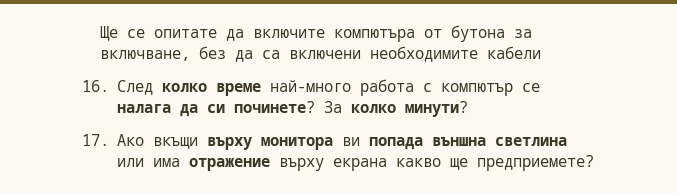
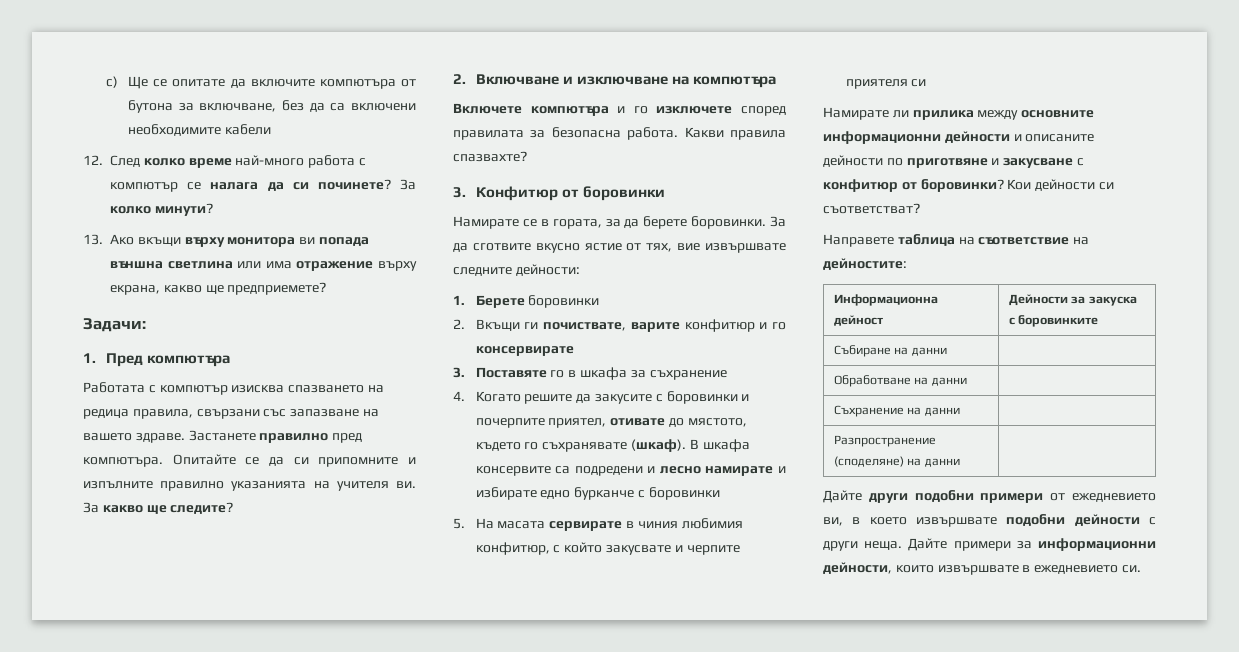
- Ще се опитате да включите компютъра от бутона за включване, без да са включени необходимите кабели
+ c) Ще се опитате да включите компютъра от бутона за включване, без да са включени необходимите кабели
- 16. След колко време най-много работа с компютър се налага да си починете?
+ 12. След колко време най-много работа с компютър се налага да си починете?
- 17. Ако вкъщи върху монитора ви попада външна светлина или има отражение върху екрана какво ще предприемете?
+ 13. Ако вкъщи върху монитора ви попада външна светлина или има отражение върху екрана, какво ще предприемете?
+ Задачи:
+ 1. Пред компютъра
+ Работата с компютър изисква спазването на редица правила, свързани със запазване на вашето здраве. Застанете правилно пред компютъра. Опитайте се да си припомните и изпълните правилно указанията на учителя ви. За какво ще следите?
+ 2. Включване и изключване на компютъра
+ Включете компютъра и го изключете според правилата за безопасна работа. Какви правила спазвахте?
+ 3. Конфитюр от боровинки
+ Намирате се в гората, за да берете боровинки. За да сготвите вкусно ястие от тях, вие извършвате следните дейности:
+ 1. Берете боровинки
+ 2. Вкъщи ги почиствате, варите конфитюр и го консервирате
+ 3. Поставяте го в шкафа за съхранение
+ 4. Когато решите да закусите с боровинки и почерпите приятел, отивате до мястото, където го съхранявате (шкаф). В шкафа консервите са подредени и лесно намирате и избирате едно бурканче с боровинки
+ 5. На масата сервирате в чиния любимия конфитюр, с който закусвате и черпите приятеля си
+ Намирате ли прилика между основните информационни дейности и описаните дейности по приготвяне и закусване с конфитюр от боровинки? Кои дейности си съответстват?
+ Направете таблица на съответствие на дейностите:
+ Информационна дейност | Дейности за закуска с боровинките
+ Събиране на данни |
+ Обработване на данни |
+ Съхранение на данни |
+ Разпространение (споделяне) на данни |
+ Дайте други подобни примери от ежедневието ви, в което извършвате подобни дейности с други неща. Дайте примери за информационни дейности, които извършвате в ежедневието си.

